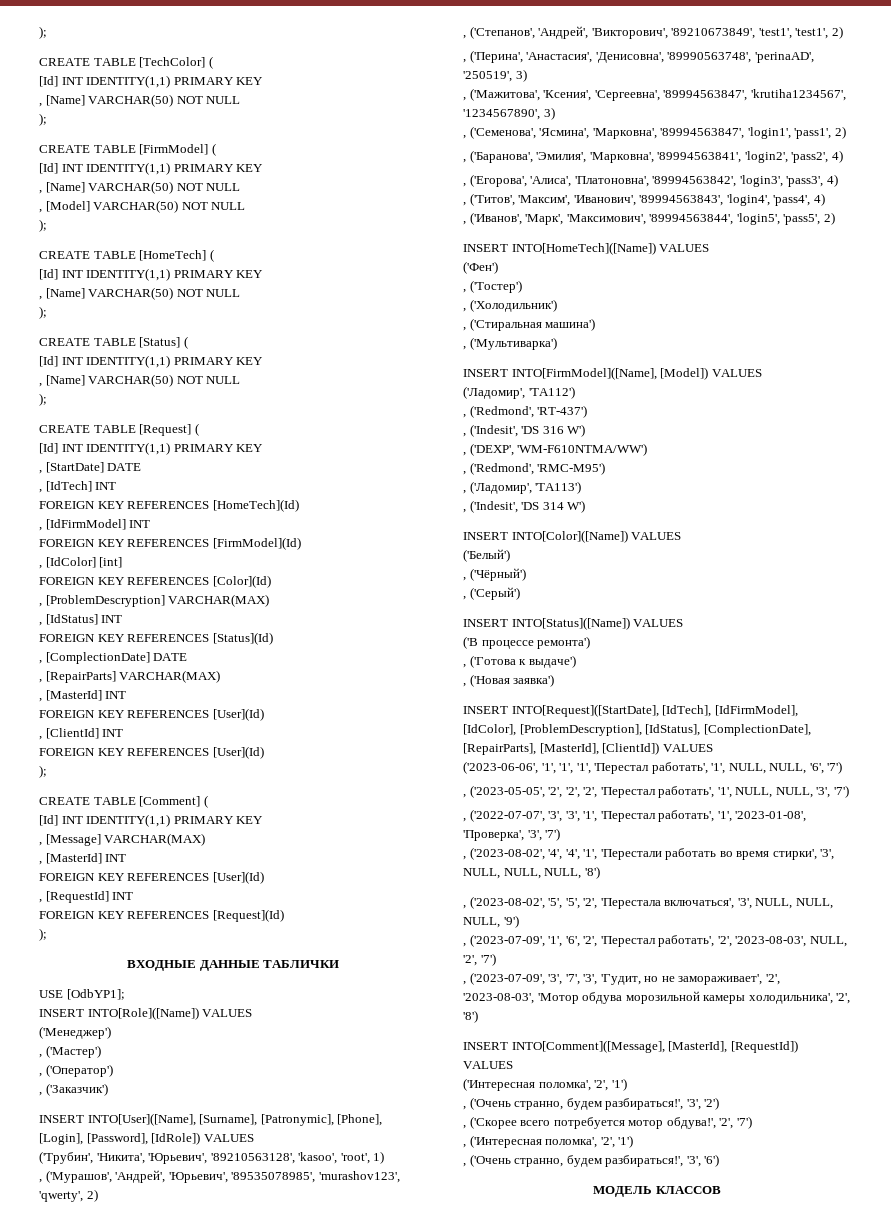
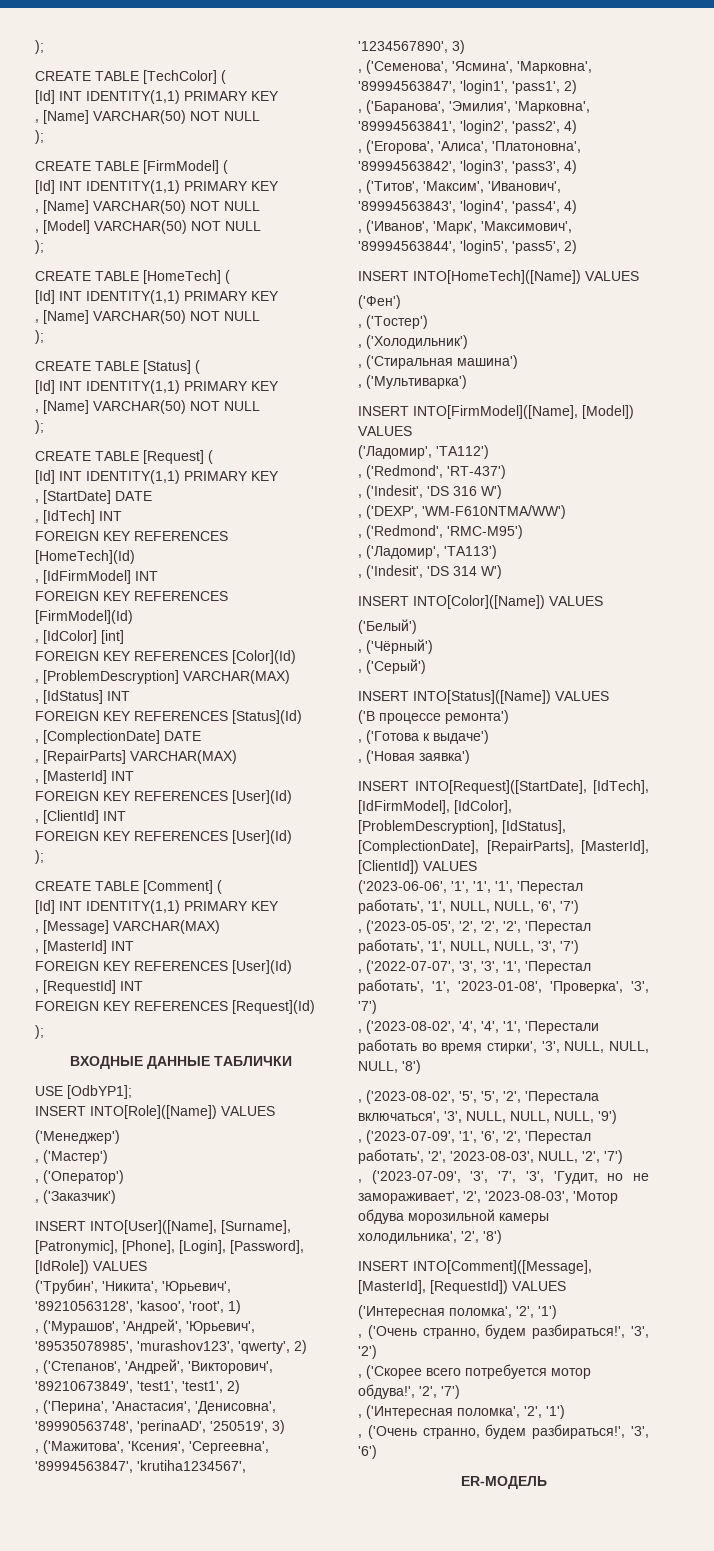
- МОДЕЛЬ КЛАССОВ
+ ER-МОДЕЛЬ

